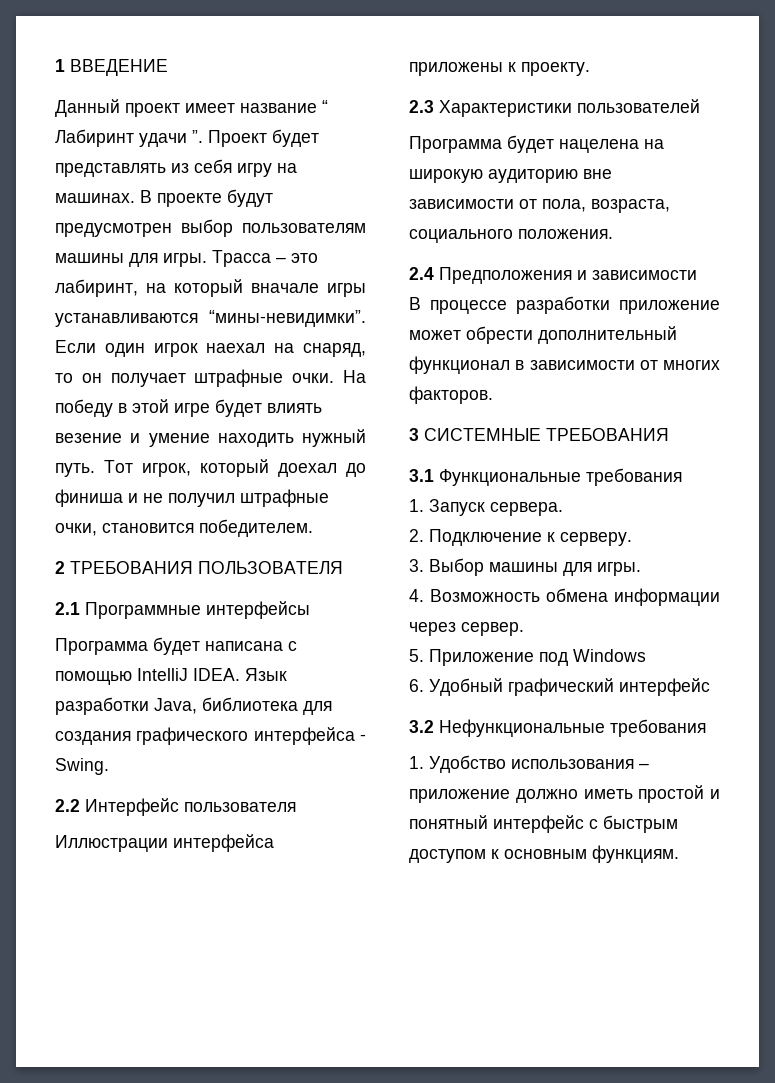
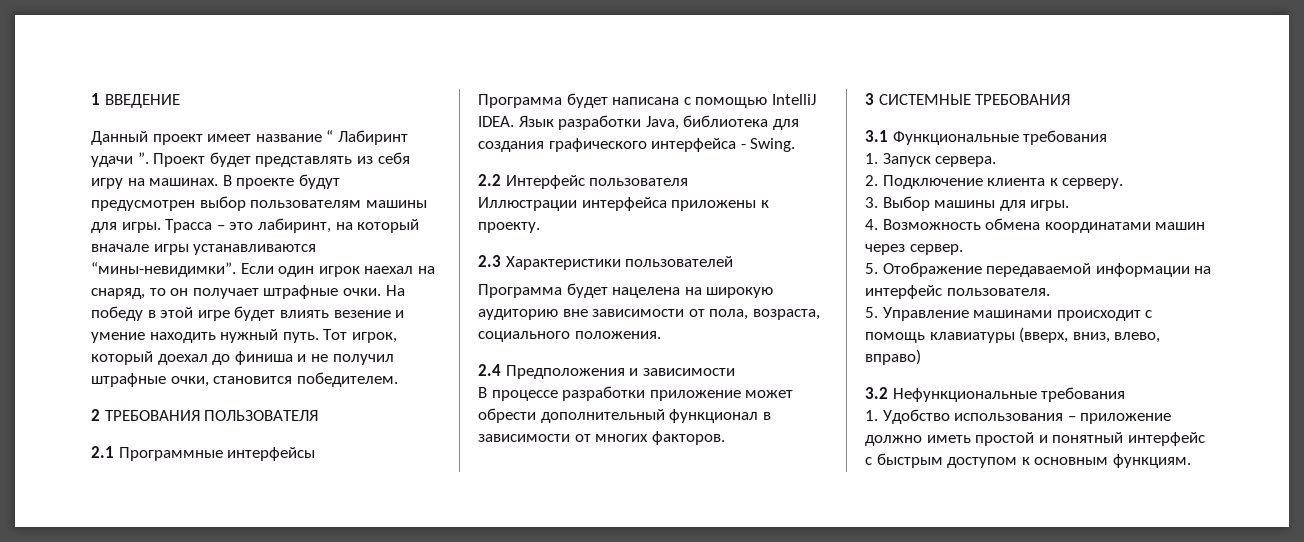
- 2. Подключение к серверу.
+ 2. Подключение клиента к серверу.
- 4. Возможность обмена информации через сервер.
+ 4. Возможность обмена координатами машин через сервер.
- 5. Приложение под Windows
- 6. Удобный графический интерфейс
+ 5. Отображение передаваемой информации на интерфейс пользователя.
+ 5. Управление машинами происходит с помощь клавиатуры (вверх, вниз, влево, вправо)

